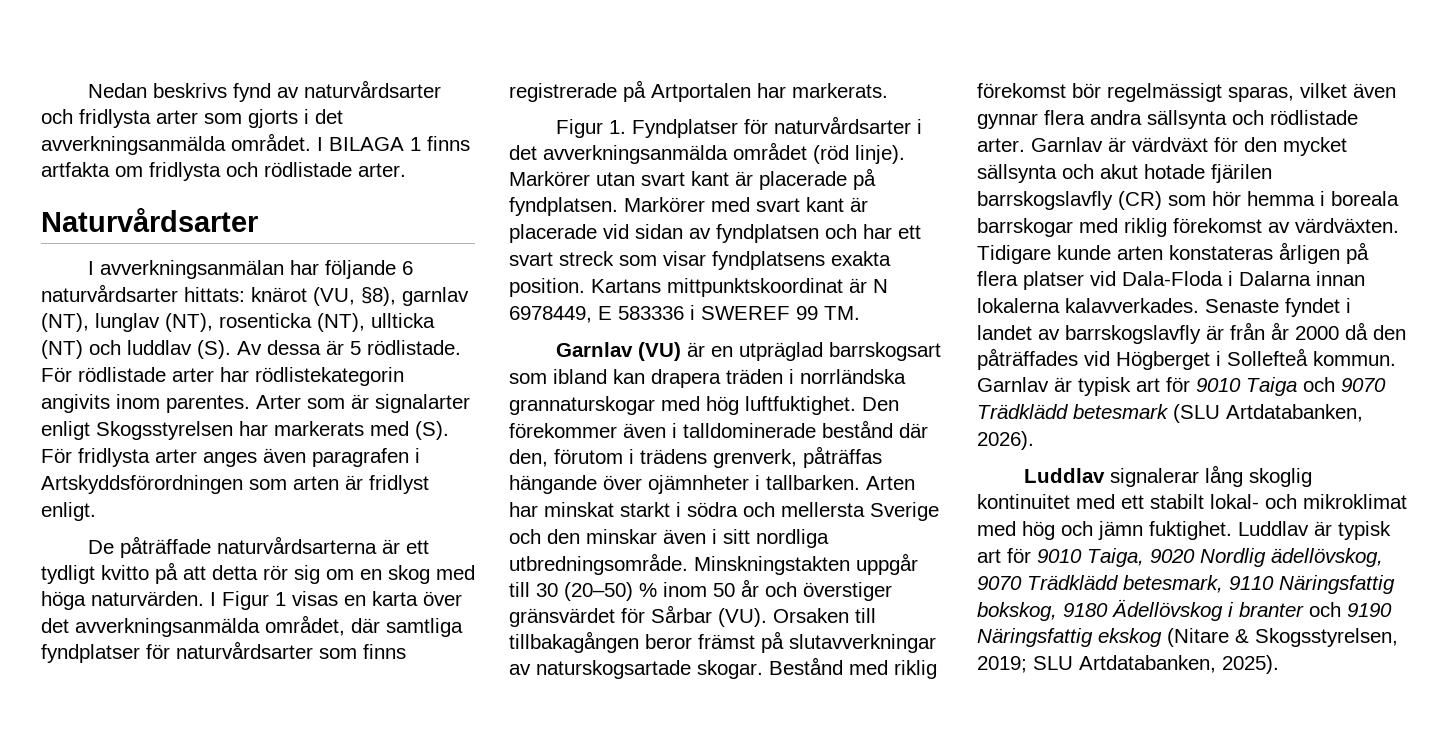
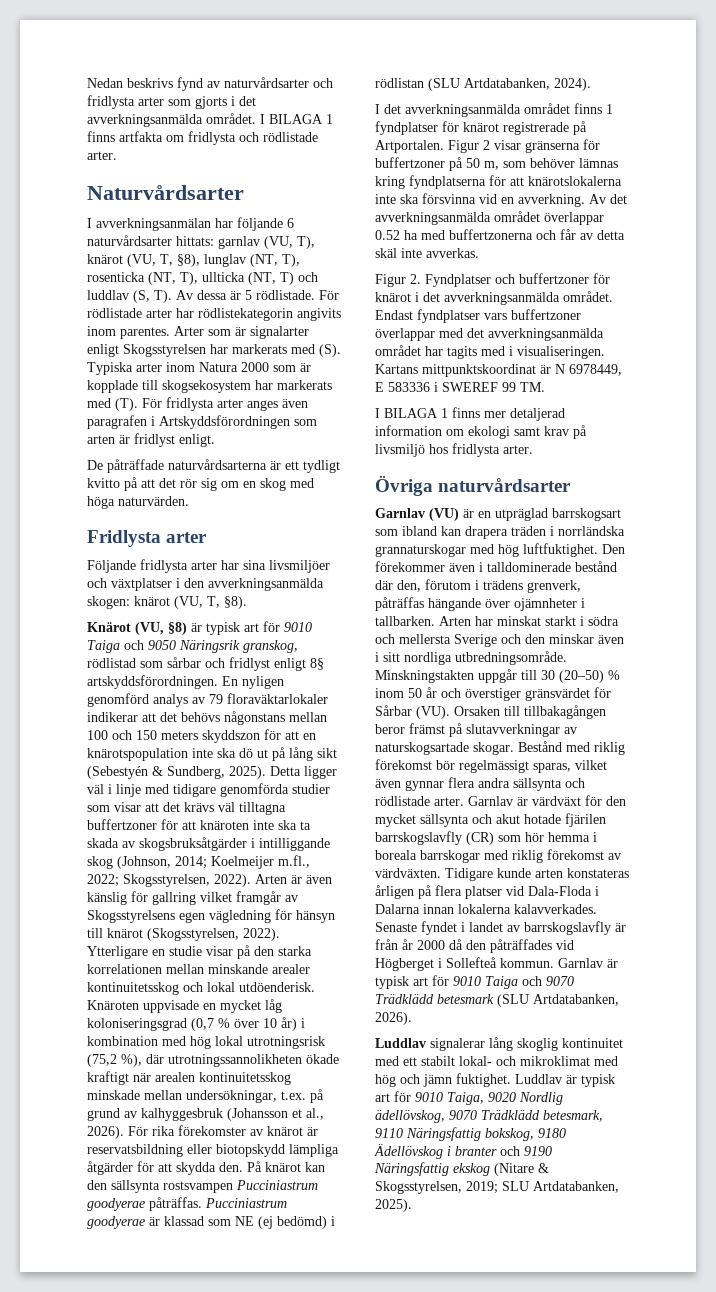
- I avverkningsanmälan har följande 6 naturvårdsarter hittats: knärot (VU, §8), garnlav (NT), lunglav (NT), rosenticka (NT), ullticka (NT) och luddlav (S). Av dessa är 5 rödlistade.
+ I avverkningsanmälan har följande 6 naturvårdsarter hittats: garnlav (VU, T), knärot (VU, T, §8), lunglav (NT, T), rosenticka (NT, T), ullticka (NT, T) och luddlav (S, T). Av dessa är 5 rödlistade.
- Arter som är signalarter enligt Skogsstyrelsen har markerats med (S). För fridlysta arter anges även paragrafen i Artskyddsförordningen som arten är fridlyst enligt.
+ Arter som är signalarter enligt Skogsstyrelsen har markerats med (S). Typiska arter inom Natura 2000 som är kopplade till skogsekosystem har markerats med (T). För fridlysta arter anges även paragrafen i Artskyddsförordningen som arten är fridlyst enligt.
- De påträffade naturvårdsarterna är ett tydligt kvitto på att detta rör sig om en skog med höga naturvärden. I Figur 1 visas en karta över det avverkningsanmälda området, där samtliga fyndplatser för naturvårdsarter som finns registrerade på Artportalen har markerats.
- Figur 1. Fyndplatser för naturvårdsarter i det avverkningsanmälda området (röd linje). Markörer utan svart kant är placerade på fyndplatsen. Markörer med svart kant är placerade vid sidan av fyndplatsen och har ett svart streck som visar fyndplatsens exakta position.
+ De påträffade naturvårdsarterna är ett tydligt kvitto på att det rör sig om en skog med höga naturvärden.
+ Fridlysta arter
+ Följande fridlysta arter har sina livsmiljöer och växtplatser i den avverkningsanmälda skogen: knärot (VU, T, §8).
+ Knärot (VU, §8) är typisk art för 9010 Taiga och 9050 Näringsrik granskog, rödlistad som sårbar och fridlyst enligt 8§ artskyddsförordningen. En nyligen genomförd analys av 79 floraväktarlokaler indikerar att det behövs någonstans mellan 100 och 150 meters skyddszon för att en knärotspopulation inte ska dö ut på lång sikt (Sebestyén & Sundberg, 2025). Detta ligger väl i linje med tidigare genomförda studier som visar att det krävs väl tilltagna buffertzoner för att knäroten inte ska ta skada av skogsbruksåtgärder i intilliggande skog (Johnson, 2014; Koelmeijer m.fl., 2022; Skogsstyrelsen, 2022). Arten är även känslig för gallring vilket framgår av Skogsstyrelsens egen vägledning för hänsyn till knärot (Skogsstyrelsen, 2022). Ytterligare en studie visar på den starka korrelationen mellan minskande arealer kontinuitetsskog och lokal utdöenderisk. Knäroten uppvisade en mycket låg koloniseringsgrad (0,7 % över 10 år) i kombination med hög lokal utrotningsrisk (75,2 %), där utrotningssannolikheten ökade kraftigt när arealen kontinuitetsskog minskade mellan undersökningar, t.ex. på grund av kalhyggesbruk (Johansson et al., 2026). För rika förekomster av knärot är reservatsbildning eller biotopskydd lämpliga åtgärder för att skydda den. På knärot kan den sällsynta rostsvampen Pucciniastrum goodyerae påträffas. Pucciniastrum goodyerae är klassad som NE (ej bedömd) i rödlistan (SLU Artdatabanken, 2024).
+ I det avverkningsanmälda området finns 1 fyndplatser för knärot registrerade på Artportalen. Figur 2 visar gränserna för buffertzoner på 50 m, som behöver lämnas kring fyndplatserna för att knärotslokalerna inte ska försvinna vid en avverkning. Av det avverkningsanmälda området överlappar 0.52 ha med buffertzonerna och får av detta skäl inte avverkas.
+ Figur 2. Fyndplatser och buffertzoner för knärot i det avverkningsanmälda området. Endast fyndplatser vars buffertzoner överlappar med det avverkningsanmälda området har tagits med i visualiseringen.
+ I BILAGA 1 finns mer detaljerad information om ekologi samt krav på livsmiljö hos fridlysta arter.
+ Övriga naturvårdsarter

